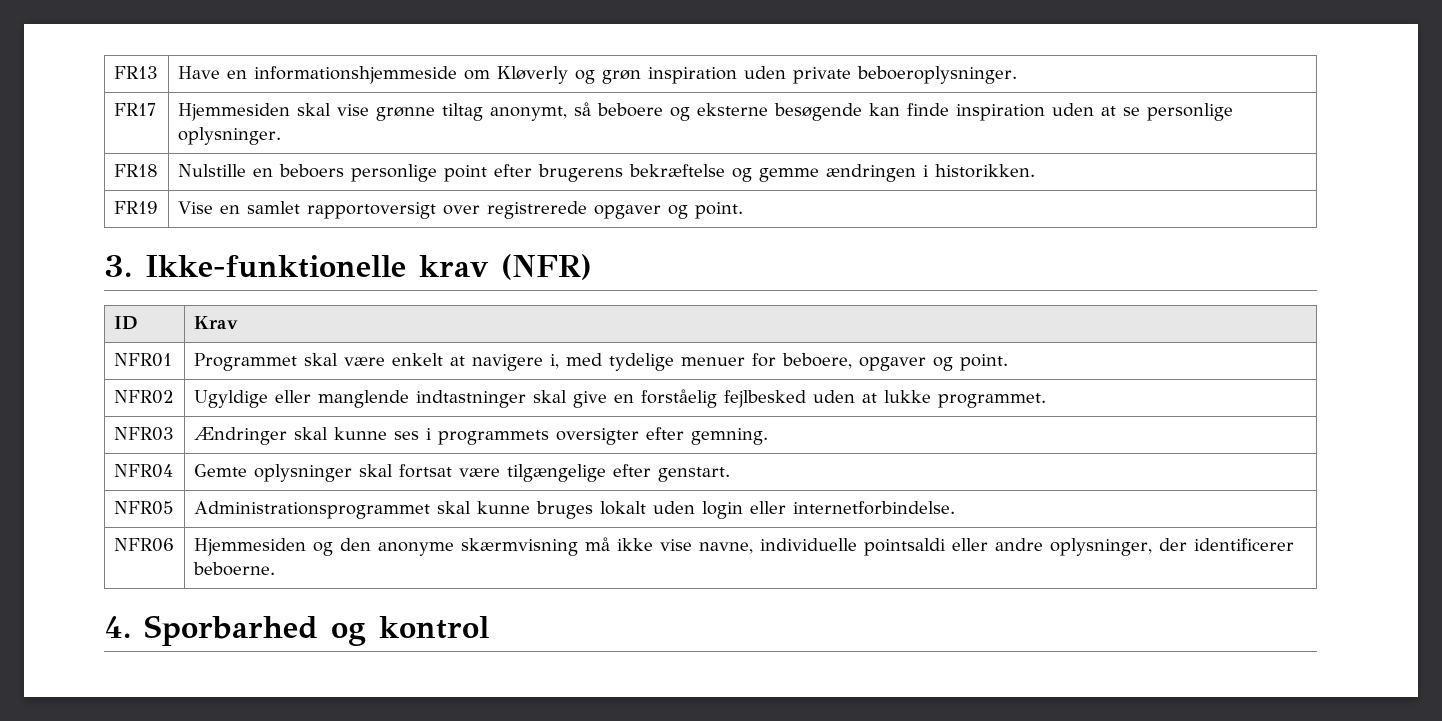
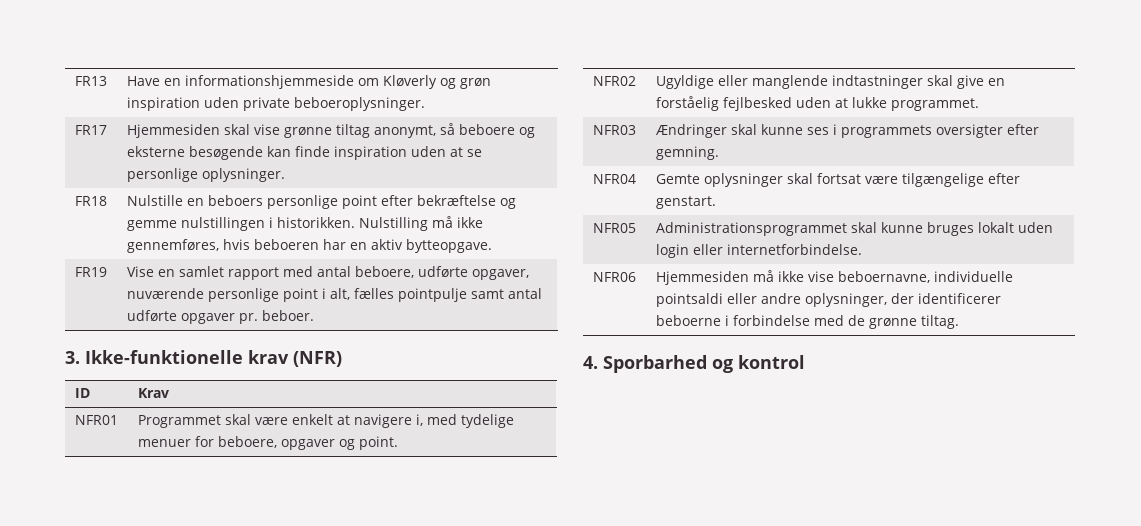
- FR18 | Nulstille en beboers personlige point efter brugerens bekræftelse og gemme ændringen i historikken.
- FR19 | Vise en samlet rapportoversigt over registrerede opgaver og point.
+ FR18 | Nulstille en beboers personlige point efter bekræftelse og gemme nulstillingen i historikken. Nulstilling må ikke gennemføres, hvis beboeren har en aktiv bytteopgave.
+ FR19 | Vise en samlet rapport med antal beboere, udførte opgaver, nuværende personlige point i alt, fælles pointpulje samt antal udførte opgaver pr. beboer.
- NFR06 | Hjemmesiden og den anonyme skærmvisning må ikke vise navne, individuelle pointsaldi eller andre oplysninger, der identificerer beboerne.
+ NFR06 | Hjemmesiden må ikke vise beboernavne, individuelle pointsaldi eller andre oplysninger, der identificerer beboerne i forbindelse med de grønne tiltag.

